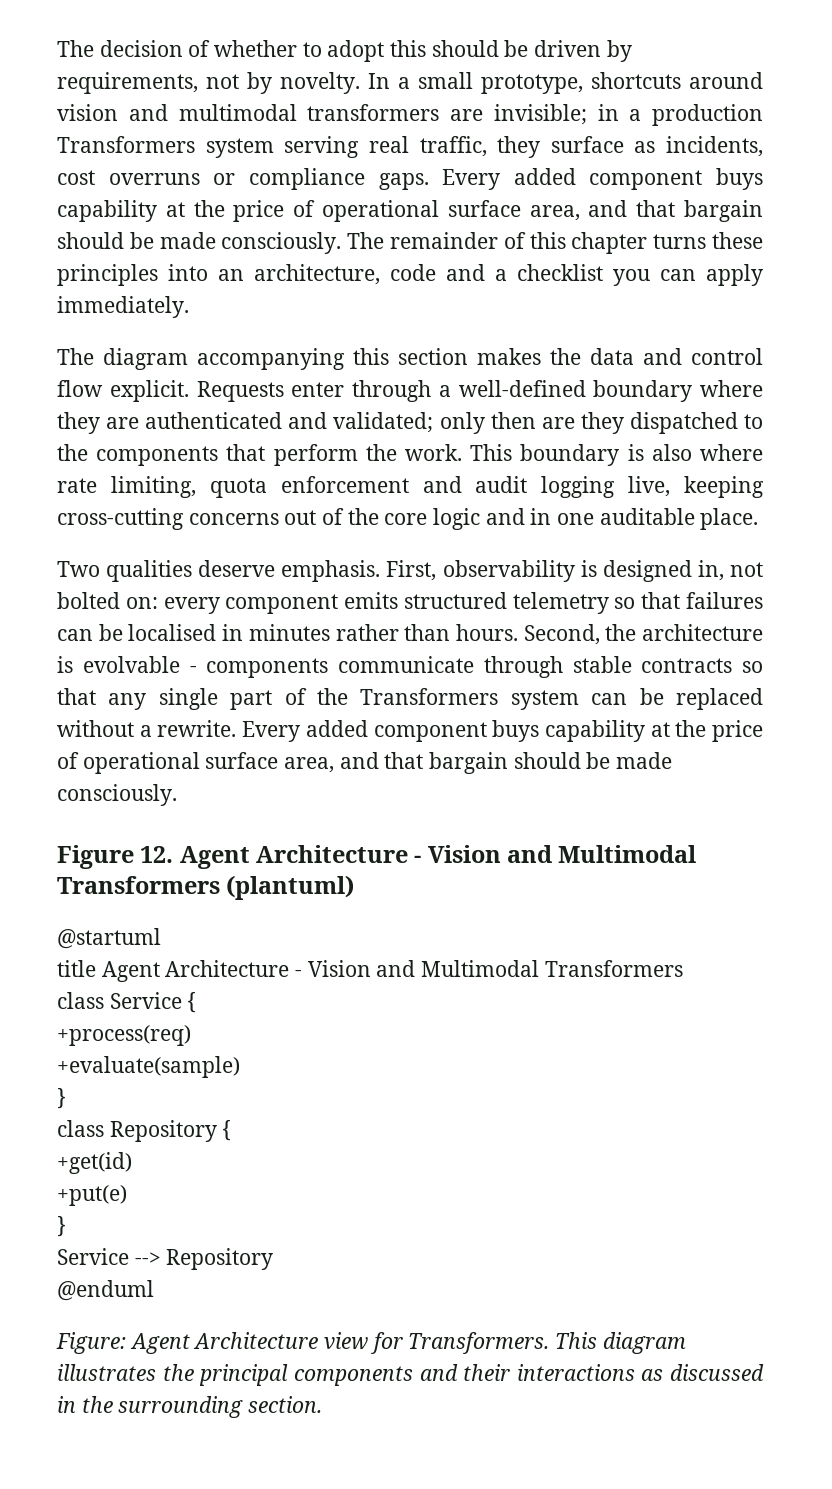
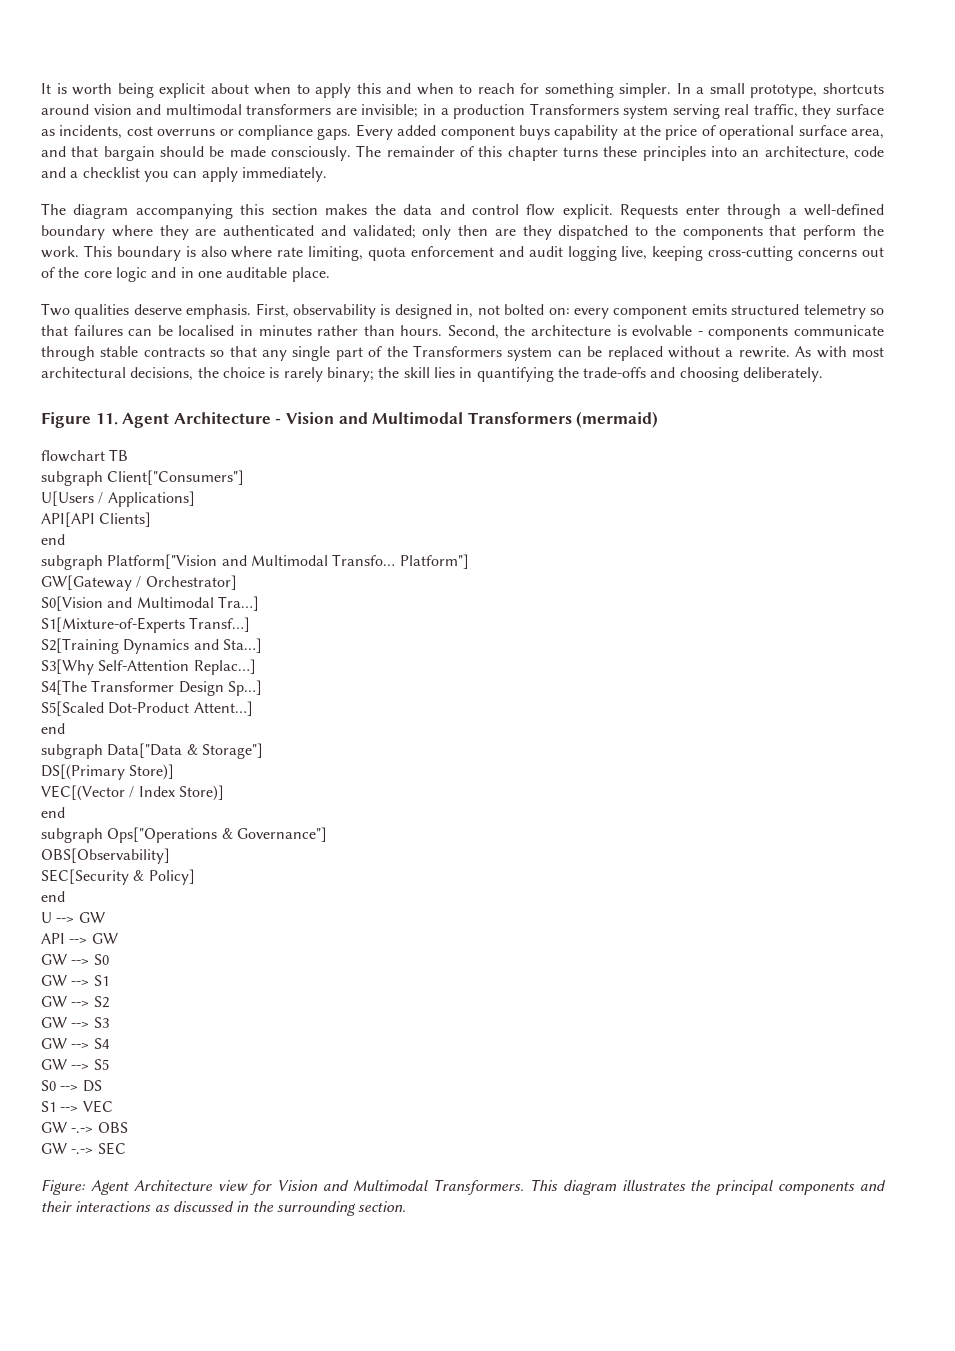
- The decision of whether to adopt this should be driven by requirements, not by novelty.
+ It is worth being explicit about when to apply this and when to reach for something simpler.
- Second, the architecture is evolvable - components communicate through stable contracts so that any single part of the Transformers system can be replaced without a rewrite. Every added component buys capability at the price of operational surface area, and that bargain should be made consciously.
+ Second, the architecture is evolvable - components communicate through stable contracts so that any single part of the Transformers system can be replaced without a rewrite. As with most architectural decisions, the choice is rarely binary; the skill lies in quantifying the trade-offs and choosing deliberately.
- Figure 12. Agent Architecture - Vision and Multimodal Transformers (plantuml)
- @startuml
- title Agent Architecture - Vision and Multimodal Transformers
- class Service {
- +process(req)
- +evaluate(sample)
- }
- class Repository {
- +get(id)
- +put(e)
- }
- Service --> Repository
- @enduml
+ Figure 11. Agent Architecture - Vision and Multimodal Transformers (mermaid)
+ flowchart TB
+ subgraph Client["Consumers"]
+ U[Users / Applications]
+ API[API Clients]
+ end
+ subgraph Platform["Vision and Multimodal Transfo… Platform"]
+ GW[Gateway / Orchestrator]
+ S0[Vision and Multimodal Tra…]
+ S1[Mixture-of-Experts Transf…]
+ S2[Training Dynamics and Sta…]
+ S3[Why Self-Attention Replac…]
+ S4[The Transformer Design Sp…]
+ S5[Scaled Dot-Product Attent…]
+ end
+ subgraph Data["Data & Storage"]
+ DS[(Primary Store)]
+ VEC[(Vector / Index Store)]
+ end
+ subgraph Ops["Operations & Governance"]
+ OBS[Observability]
+ SEC[Security & Policy]
+ end
+ U --> GW
+ API --> GW
+ GW --> S0
+ GW --> S1
+ GW --> S2
+ GW --> S3
+ GW --> S4
+ GW --> S5
+ S0 --> DS
+ S1 --> VEC
+ GW -.-> OBS
+ GW -.-> SEC
- Figure: Agent Architecture view for Transformers.
+ Figure: Agent Architecture view for Vision and Multimodal Transformers.

